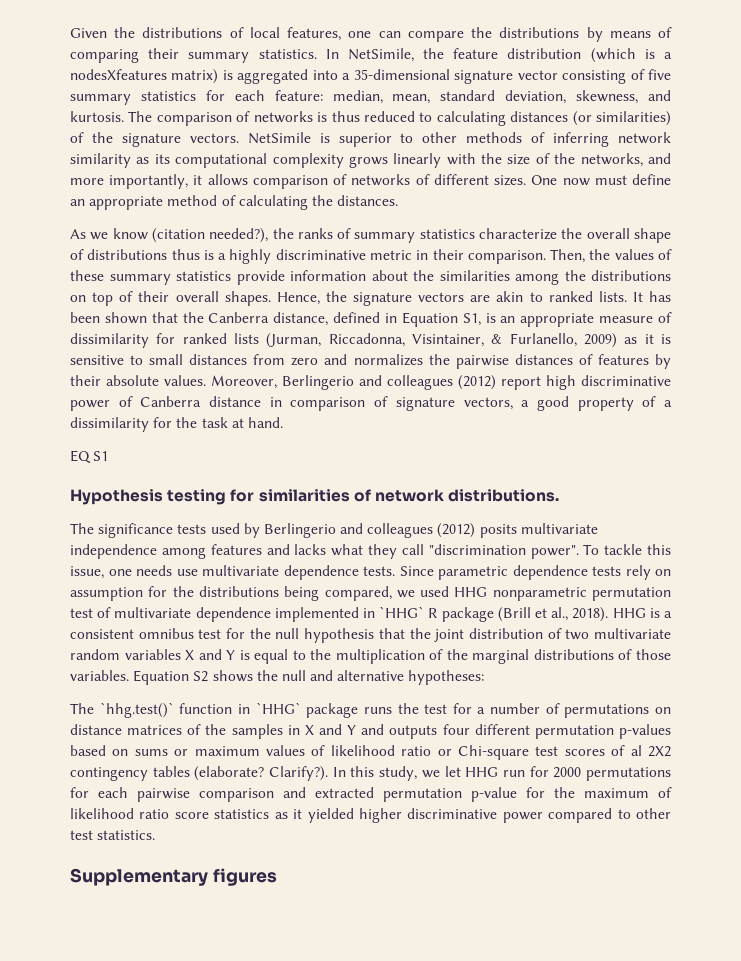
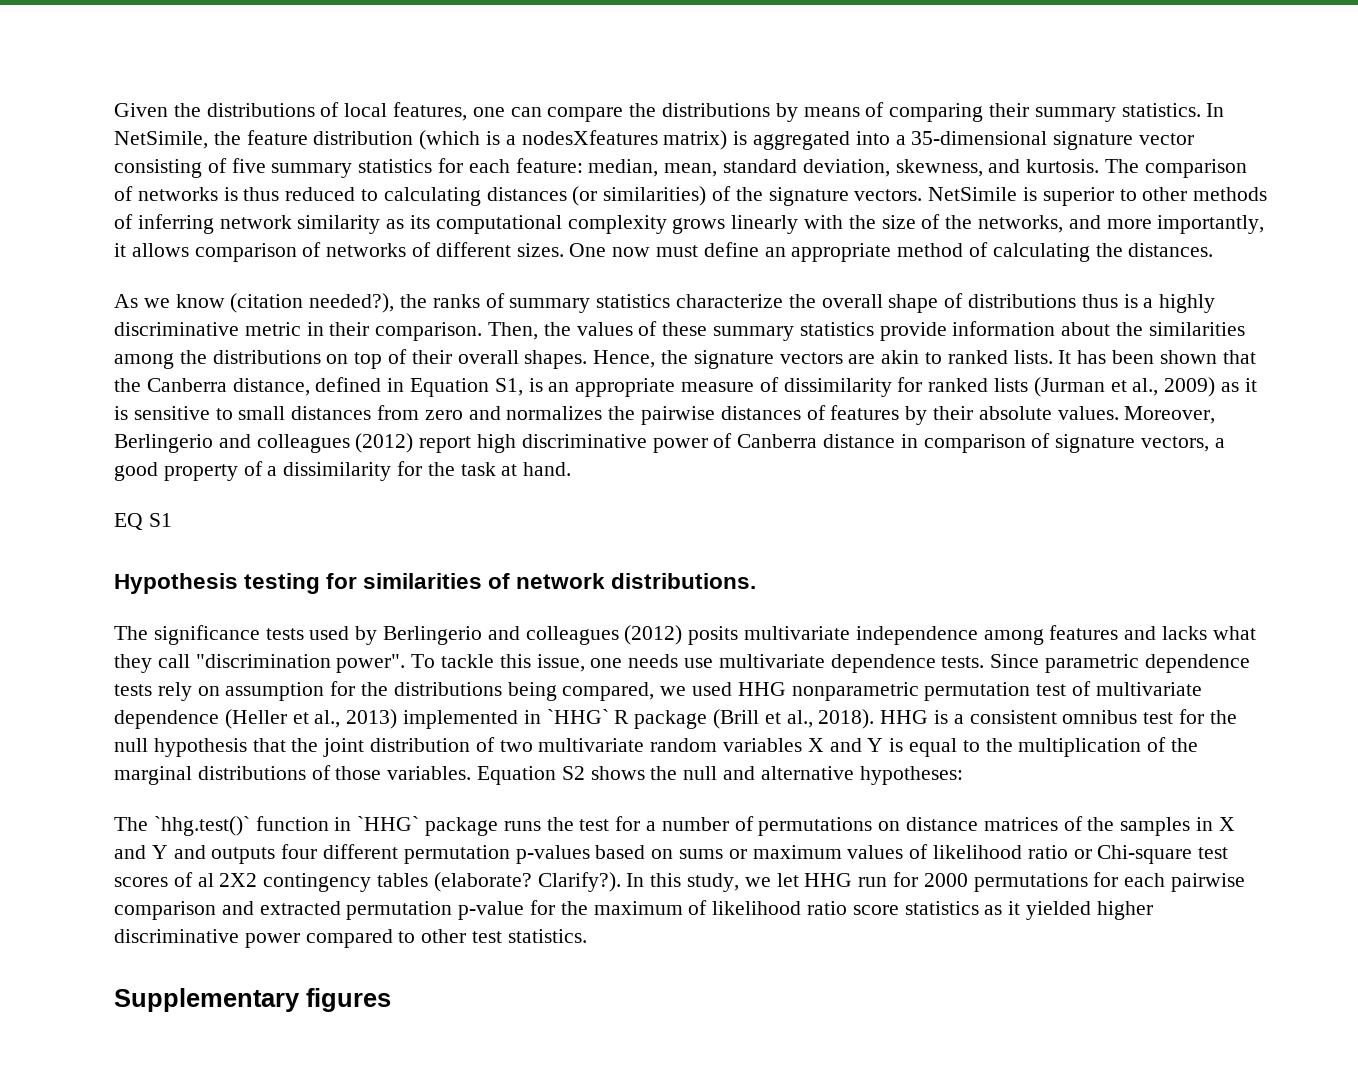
- It has been shown that the Canberra distance, defined in Equation S1, is an appropriate measure of dissimilarity for ranked lists (Jurman, Riccadonna, Visintainer, & Furlanello, 2009) as it is sensitive to small distances from zero and normalizes the pairwise distances of features by their absolute values.
+ It has been shown that the Canberra distance, defined in Equation S1, is an appropriate measure of dissimilarity for ranked lists (Jurman et al., 2009) as it is sensitive to small distances from zero and normalizes the pairwise distances of features by their absolute values.
- Since parametric dependence tests rely on assumption for the distributions being compared, we used HHG nonparametric permutation test of multivariate dependence implemented in `HHG` R package (Brill et al., 2018).
+ Since parametric dependence tests rely on assumption for the distributions being compared, we used HHG nonparametric permutation test of multivariate dependence (Heller et al., 2013) implemented in `HHG` R package (Brill et al., 2018).

